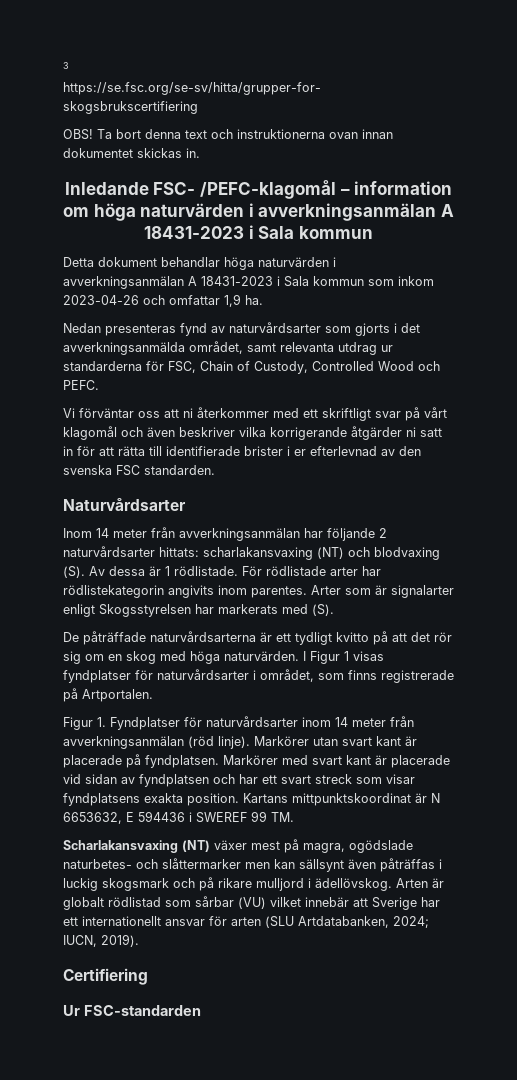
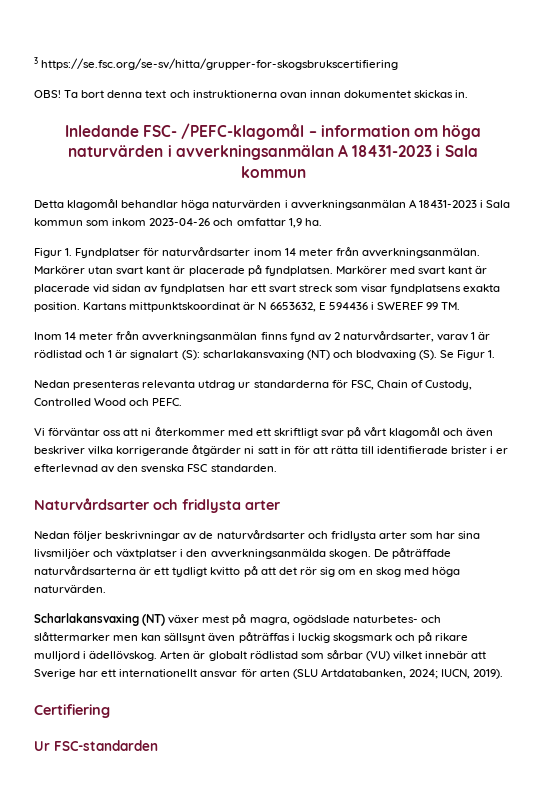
- Detta dokument behandlar höga naturvärden i avverkningsanmälan A 18431-2023 i Sala kommun som inkom 2023-04-26 och omfattar 1,9 ha.
+ Detta klagomål behandlar höga naturvärden i avverkningsanmälan A 18431-2023 i Sala kommun som inkom 2023-04-26 och omfattar 1,9 ha.
- Nedan presenteras fynd av naturvårdsarter som gjorts i det avverkningsanmälda området, samt relevanta utdrag ur standarderna för FSC, Chain of Custody, Controlled Wood och PEFC.
+ Figur 1. Fyndplatser för naturvårdsarter inom 14 meter från avverkningsanmälan. Markörer utan svart kant är placerade på fyndplatsen. Markörer med svart kant är placerade vid sidan av fyndplatsen har ett svart streck som visar fyndplatsens exakta position. Kartans mittpunktskoordinat är N 6653632, E 594436 i SWEREF 99 TM.
+ Inom 14 meter från avverkningsanmälan finns fynd av 2 naturvårdsarter, varav 1 är rödlistad och 1 är signalart (S): scharlakansvaxing (NT) och blodvaxing (S). Se Figur 1.
+ Nedan presenteras relevanta utdrag ur standarderna för FSC, Chain of Custody, Controlled Wood och PEFC.
- Naturvårdsarter
- Inom 14 meter från avverkningsanmälan har följande 2 naturvårdsarter hittats: scharlakansvaxing (NT) och blodvaxing (S). Av dessa är 1 rödlistade. För rödlistade arter har rödlistekategorin angivits inom parentes. Arter som är signalarter enligt Skogsstyrelsen har markerats med (S).
- De påträffade naturvårdsarterna är ett tydligt kvitto på att det rör sig om en skog med höga naturvärden. I Figur 1 visas fyndplatser för naturvårdsarter i området, som finns registrerade på Artportalen.
- Figur 1. Fyndplatser för naturvårdsarter inom 14 meter från avverkningsanmälan (röd linje). Markörer utan svart kant är placerade på fyndplatsen. Markörer med svart kant är placerade vid sidan av fyndplatsen och har ett svart streck som visar fyndplatsens exakta position. Kartans mittpunktskoordinat är N 6653632, E 594436 i SWEREF 99 TM.
+ Naturvårdsarter och fridlysta arter
+ Nedan följer beskrivningar av de naturvårdsarter och fridlysta arter som har sina livsmiljöer och växtplatser i den avverkningsanmälda skogen. De påträffade naturvårdsarterna är ett tydligt kvitto på att det rör sig om en skog med höga naturvärden.

